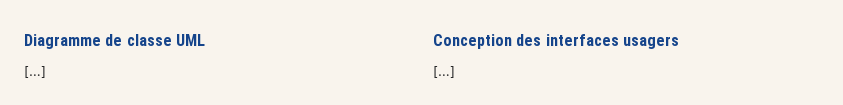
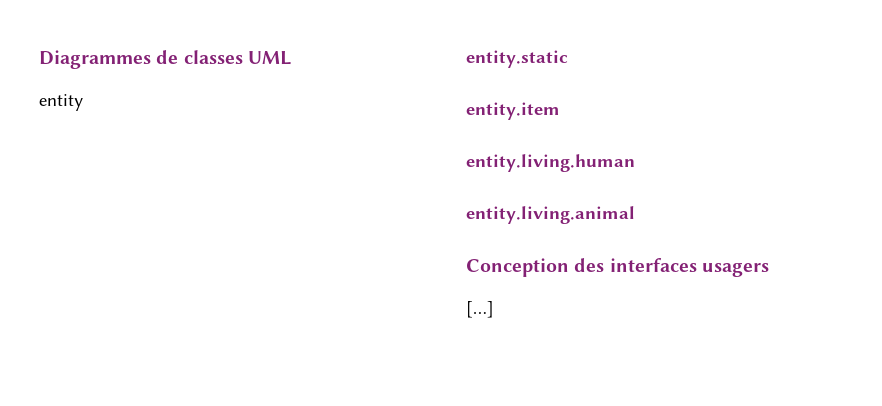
- Diagramme de classe UML
- […]
+ Diagrammes de classes UML
+ entity
+ entity.static
+ entity.item
+ entity.living.human
+ entity.living.animal

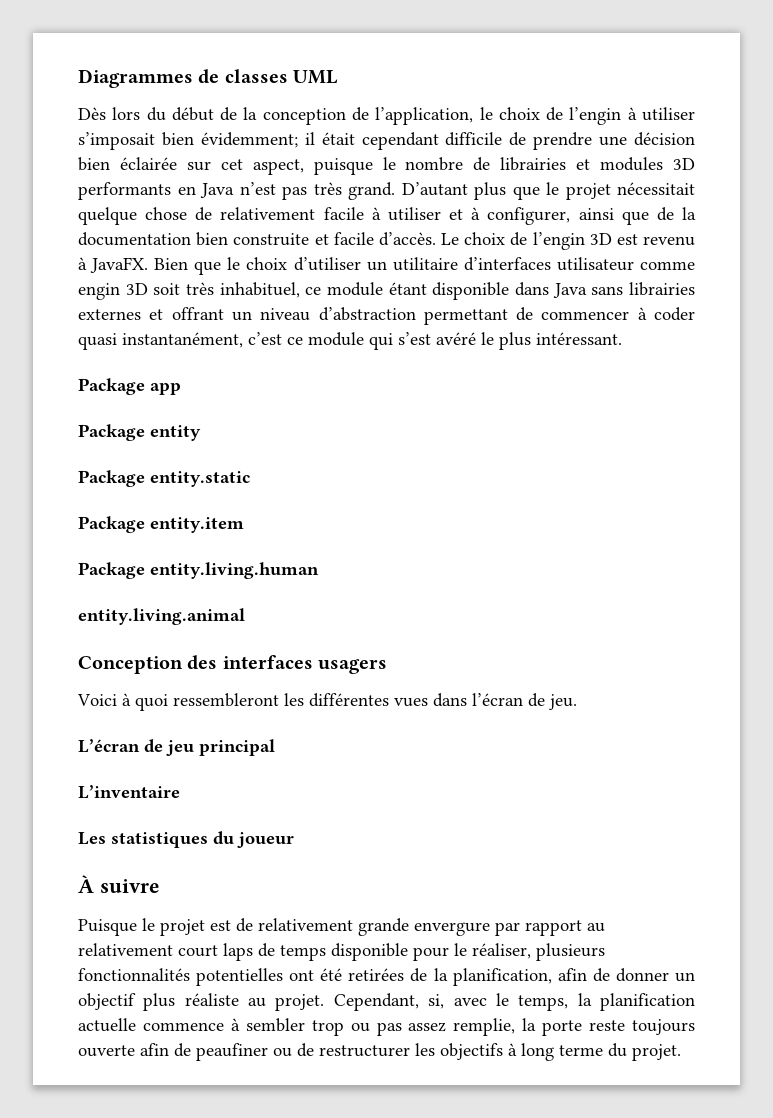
- entity
+ Dès lors du début de la conception de l’application, le choix de l’engin à utiliser s’imposait bien évidemment; il était cependant difficile de prendre une décision bien éclairée sur cet aspect, puisque le nombre de librairies et modules 3D performants en Java n’est pas très grand. D’autant plus que le projet nécessitait quelque chose de relativement facile à utiliser et à configurer, ainsi que de la documentation bien construite et facile d’accès. Le choix de l’engin 3D est revenu à JavaFX. Bien que le choix d’utiliser un utilitaire d’interfaces utilisateur comme engin 3D soit très inhabituel, ce module étant disponible dans Java sans librairies externes et offrant un niveau d’abstraction permettant de commencer à coder quasi instantanément, c’est ce module qui s’est avéré le plus intéressant.
+ Package app
+ Package entity
- entity.static
+ Package entity.static
- entity.item
+ Package entity.item
- entity.living.human
+ Package entity.living.human
- […]
+ Voici à quoi ressembleront les différentes vues dans l’écran de jeu.
+ L’écran de jeu principal
+ L’inventaire
+ Les statistiques du joueur
+ À suivre
+ Puisque le projet est de relativement grande envergure par rapport au relativement court laps de temps disponible pour le réaliser, plusieurs fonctionnalités potentielles ont été retirées de la planification, afin de donner un objectif plus réaliste au projet. Cependant, si, avec le temps, la planification actuelle commence à sembler trop ou pas assez remplie, la porte reste toujours ouverte afin de peaufiner ou de restructurer les objectifs à long terme du projet.

